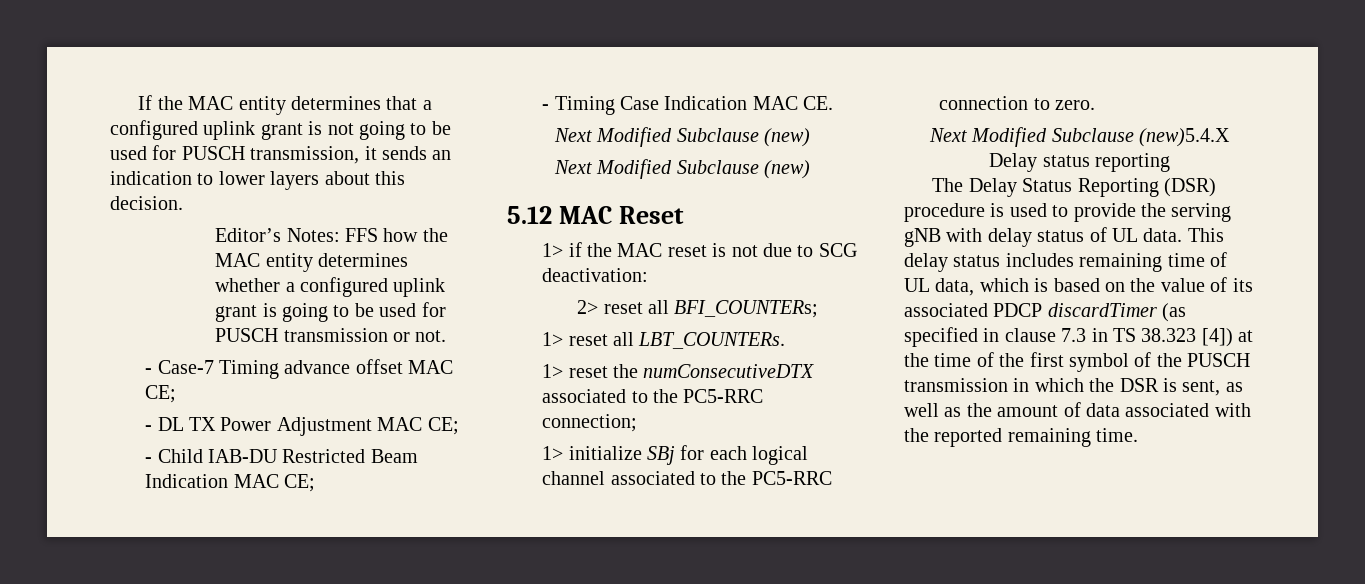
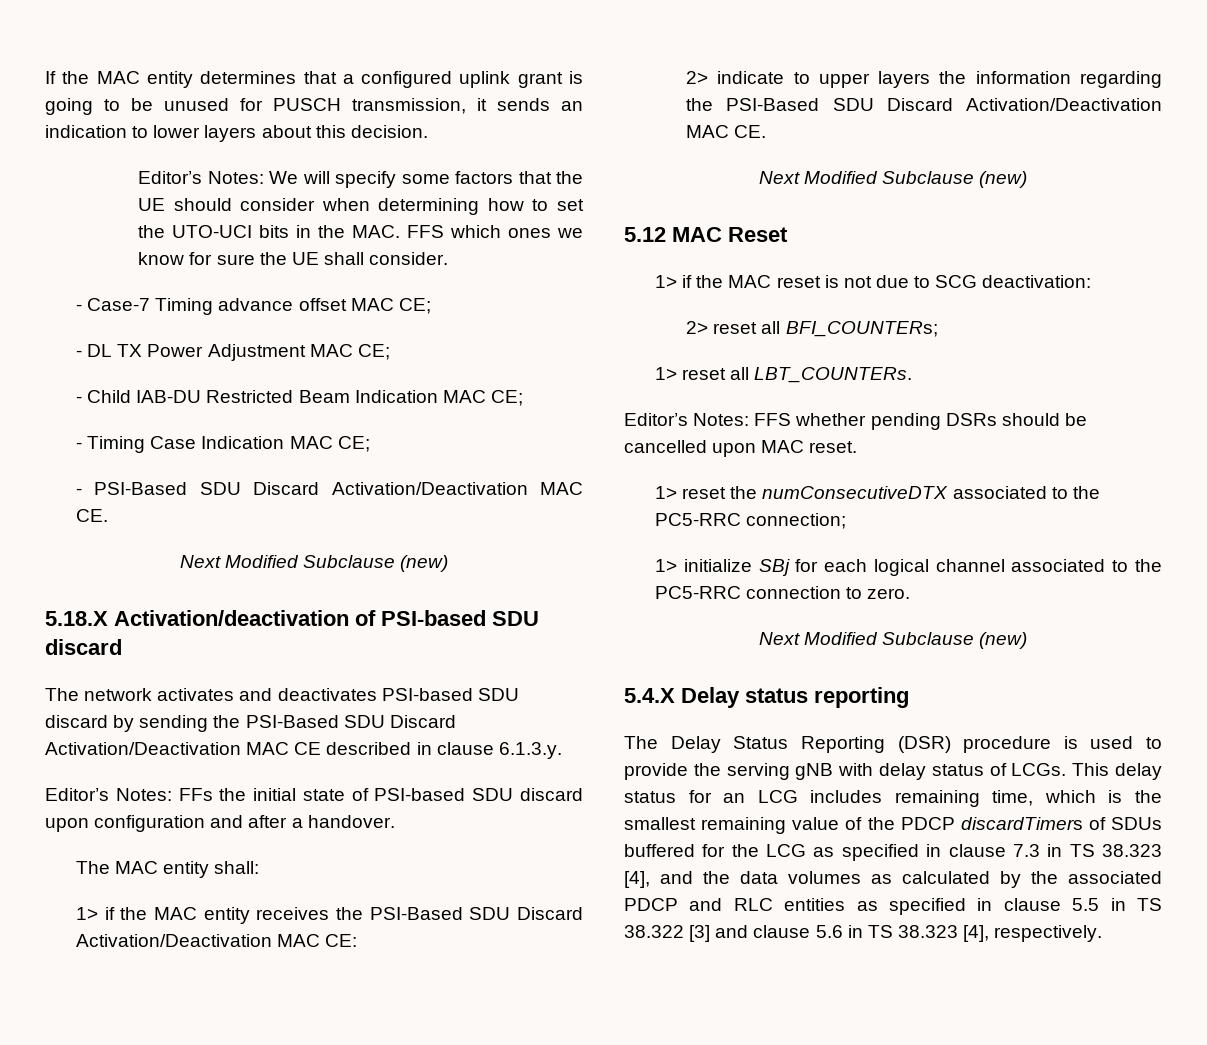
- If the MAC entity determines that a configured uplink grant is not going to be used for PUSCH transmission, it sends an indication to lower layers about this decision.
+ If the MAC entity determines that a configured uplink grant is going to be unused for PUSCH transmission, it sends an indication to lower layers about this decision.
- Editor’s Notes: FFS how the MAC entity determines whether a configured uplink grant is going to be used for PUSCH transmission or not.
+ Editor’s Notes: We will specify some factors that the UE should consider when determining how to set the UTO-UCI bits in the MAC. FFS which ones we know for sure the UE shall consider.
- - Timing Case Indication MAC CE.
+ - Timing Case Indication MAC CE;
+ - PSI-Based SDU Discard Activation/Deactivation MAC CE.
  Next Modified Subclause (new)
+ 5.18.X Activation/deactivation of PSI-based SDU discard
+ The network activates and deactivates PSI-based SDU discard by sending the PSI-Based SDU Discard Activation/Deactivation MAC CE described in clause 6.1.3.y.
+ Editor’s Notes: FFs the initial state of PSI-based SDU discard upon configuration and after a handover.
+ The MAC entity shall:
+ 1> if the MAC entity receives the PSI-Based SDU Discard Activation/Deactivation MAC CE:
+ 2> indicate to upper layers the information regarding the PSI-Based SDU Discard Activation/Deactivation MAC CE.
+ Editor’s Notes: FFS whether pending DSRs should be cancelled upon MAC reset.
  1> initialize SBj for each logical channel associated to the PC5-RRC connection to zero.
- Next Modified Subclause (new)5.4.X Delay status reporting
+ Next Modified Subclause (new)
+ 5.4.X Delay status reporting
- The Delay Status Reporting (DSR) procedure is used to provide the serving gNB with delay status of UL data.
+ The Delay Status Reporting (DSR) procedure is used to provide the serving gNB with delay status of LCGs.
- This delay status includes remaining time of UL data, which is based on the value of its associated PDCP discardTimer (as specified in clause 7.3 in TS 38.323 [4]) at the time of the first symbol of the PUSCH transmission in which the DSR is sent, as well as the amount of data associated with the reported remaining time.
+ This delay status for an LCG includes remaining time, which is the smallest remaining value of the PDCP discardTimers of SDUs buffered for the LCG as specified in clause 7.3 in TS 38.323 [4], and the data volumes as calculated by the associated PDCP and RLC entities as specified in clause 5.5 in TS 38.322 [3] and clause 5.6 in TS 38.323 [4], respectively.

